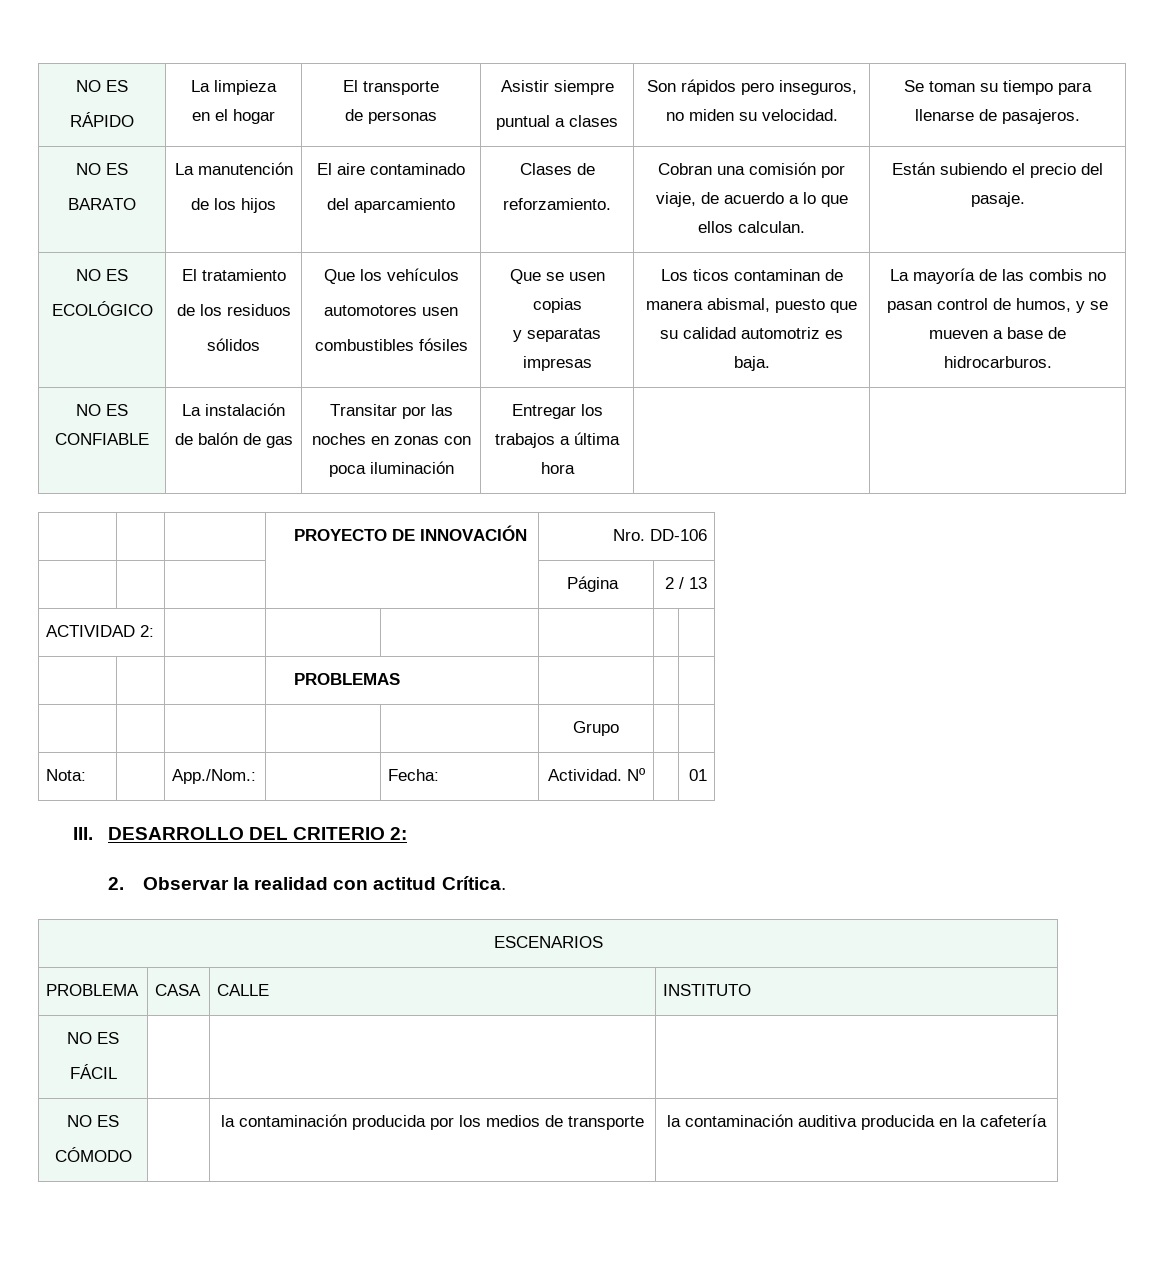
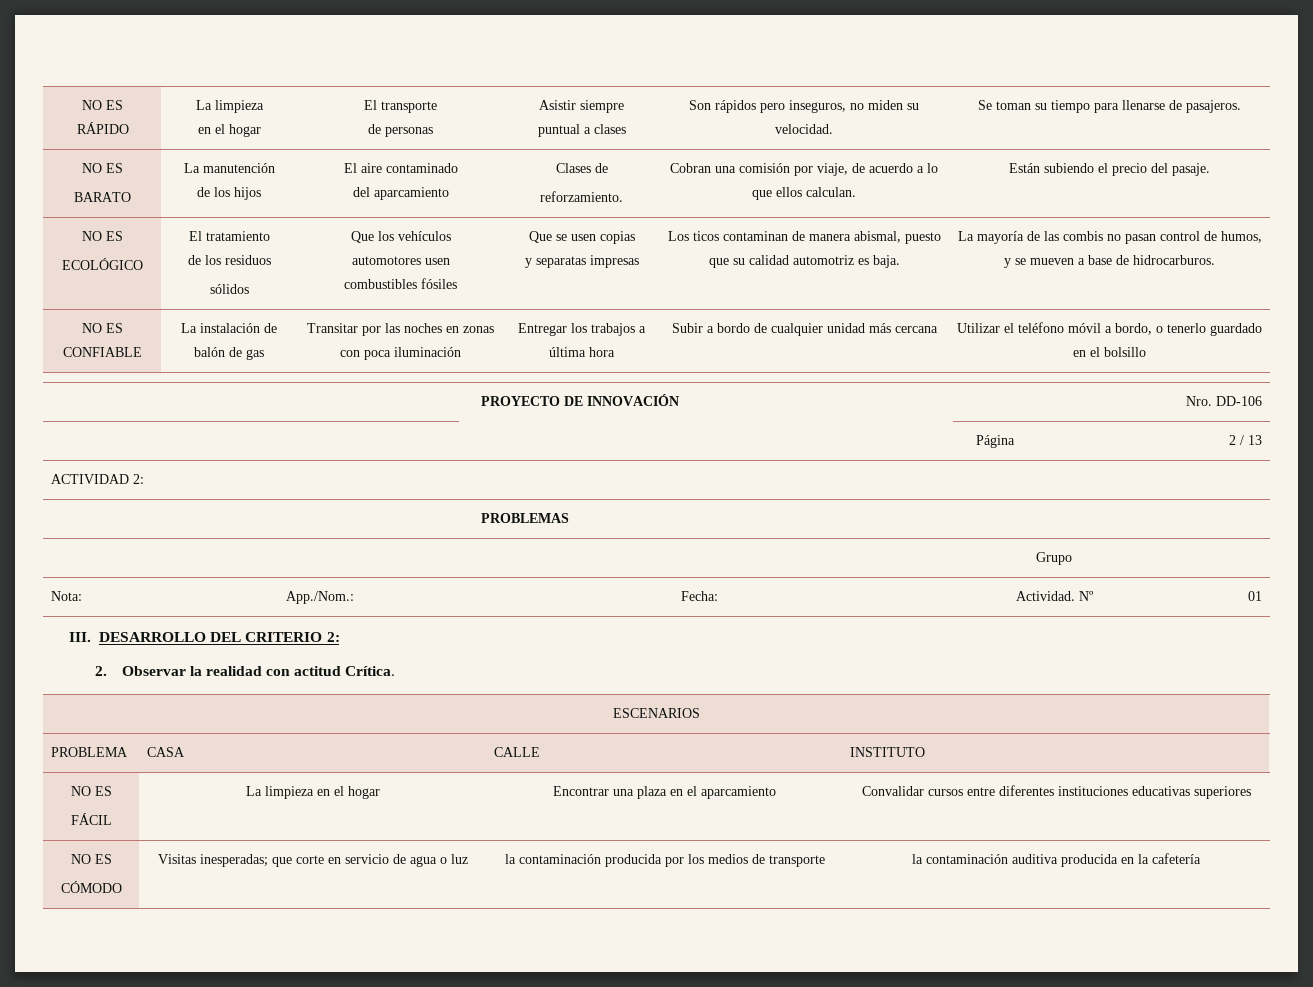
+ Subir a bordo de cualquier unidad más cercana | Utilizar el teléfono móvil a bordo, o tenerlo guardado en el bolsillo
  PROBLEMA | CASA | CALLE | INSTITUTO
  NO ES
- FÁCIL | | |
+ FÁCIL | La limpieza en el hogar | Encontrar una plaza en el aparcamiento | Convalidar cursos entre diferentes instituciones educativas superiores
  NO ES
- CÓMODO | | la contaminación producida por los medios de transporte | la contaminación auditiva producida en la cafetería
+ CÓMODO | Visitas inesperadas; que corte en servicio de agua o luz | la contaminación producida por los medios de transporte | la contaminación auditiva producida en la cafetería

